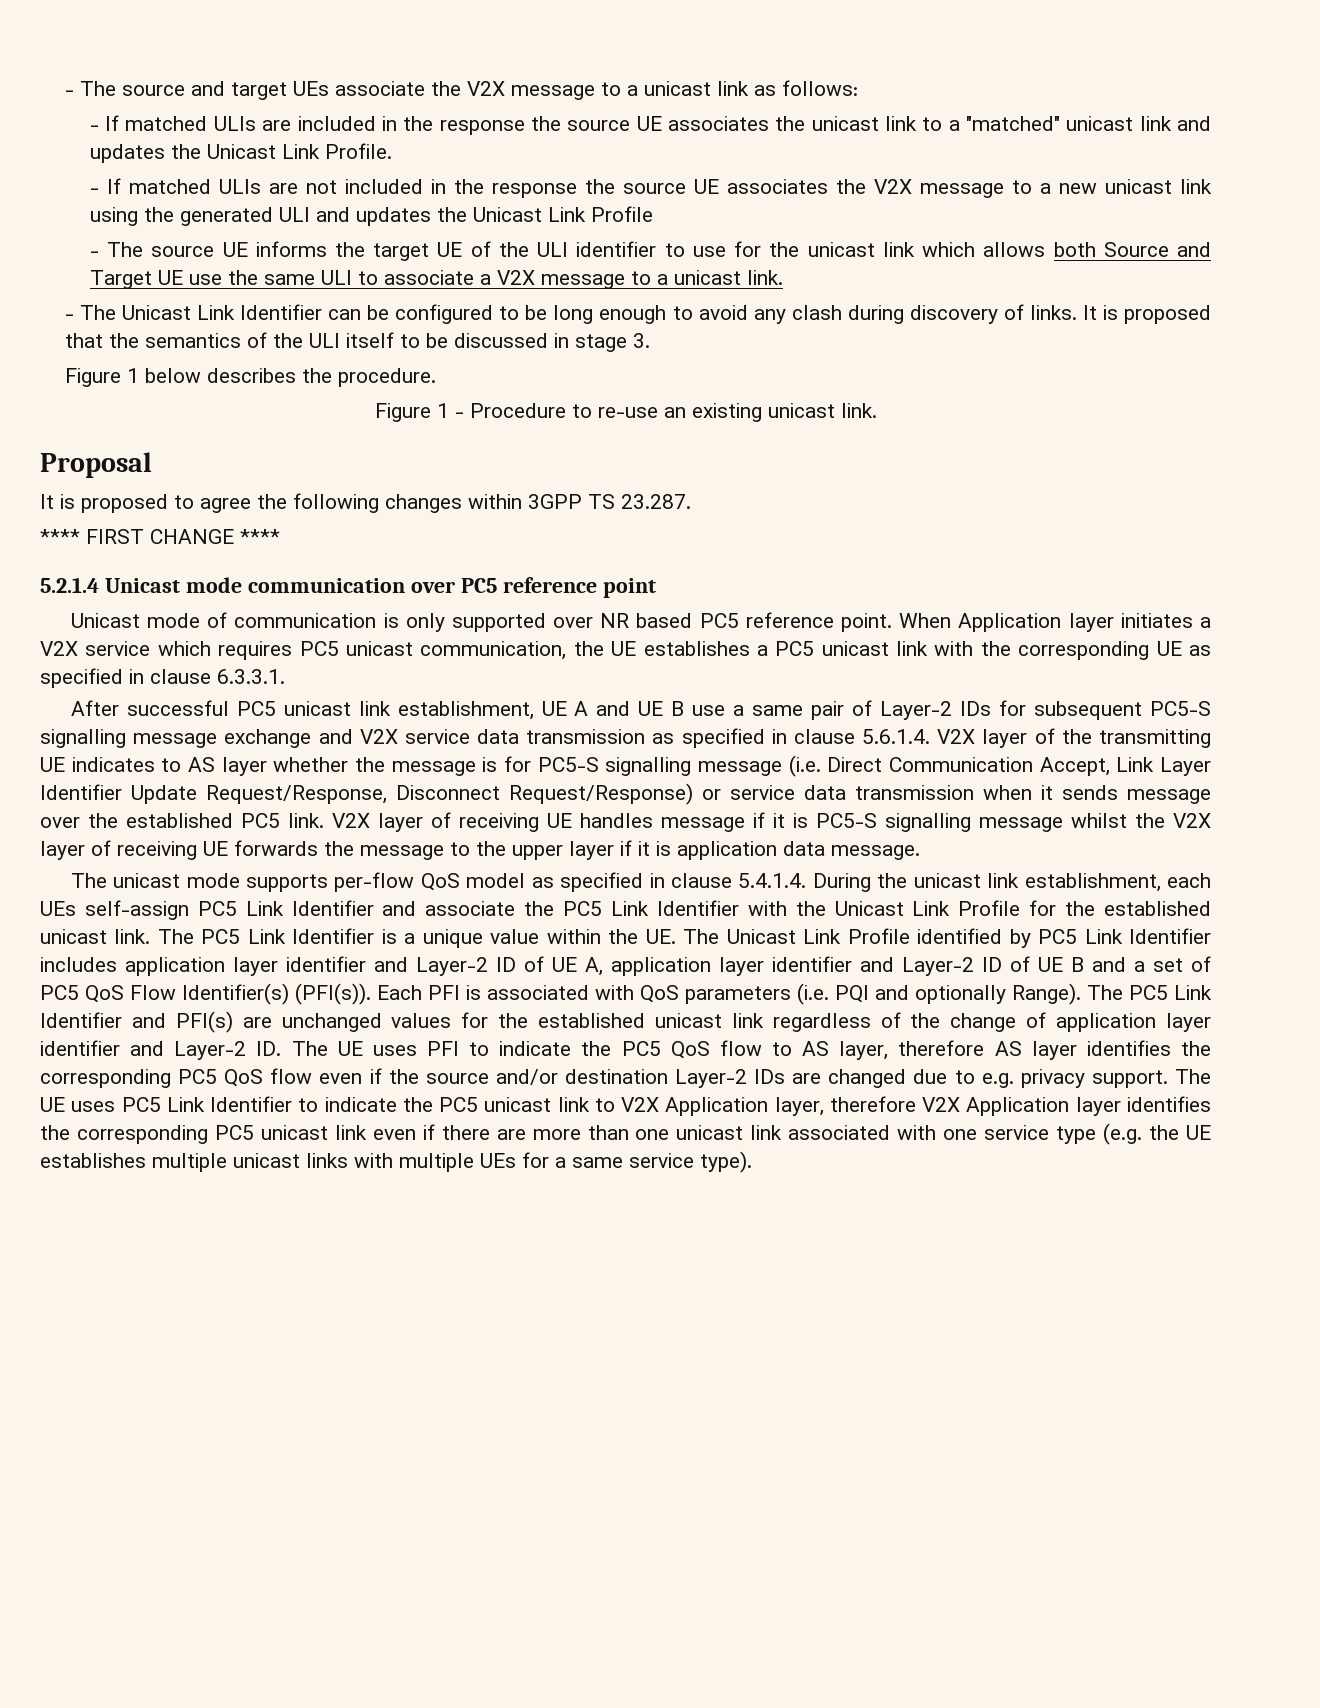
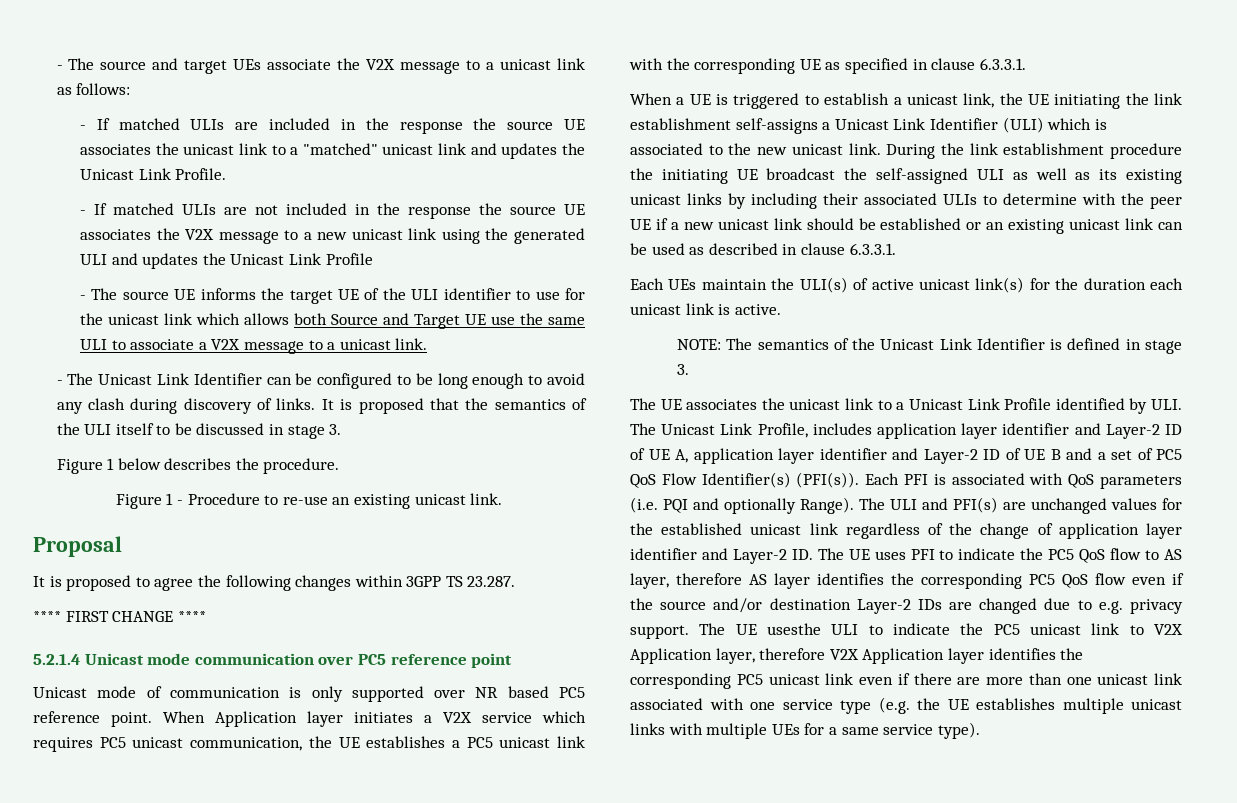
- After successful PC5 unicast link establishment, UE A and UE B use a same pair of Layer-2 IDs for subsequent PC5-S signalling message exchange and V2X service data transmission as specified in clause 5.6.1.4. V2X layer of the transmitting UE indicates to AS layer whether the message is for PC5-S signalling message (i.e. Direct Communication Accept, Link Layer Identifier Update Request/Response, Disconnect Request/Response) or service data transmission when it sends message over the established PC5 link. V2X layer of receiving UE handles message if it is PC5-S signalling message whilst the V2X layer of receiving UE forwards the message to the upper layer if it is application data message.
- The unicast mode supports per-flow QoS model as specified in clause 5.4.1.4. During the unicast link establishment, each UEs self-assign PC5 Link Identifier and associate the PC5 Link Identifier with the Unicast Link Profile for the established unicast link. The PC5 Link Identifier is a unique value within the UE. The Unicast Link Profile identified by PC5 Link Identifier includes application layer identifier and Layer-2 ID of UE A, application layer identifier and Layer-2 ID of UE B and a set of PC5 QoS Flow Identifier(s) (PFI(s)).
+ When a UE is triggered to establish a unicast link, the UE initiating the link establishment self-assigns a Unicast Link Identifier (ULI) which is associated to the new unicast link. During the link establishment procedure the initiating UE broadcast the self-assigned ULI as well as its existing unicast links by including their associated ULIs to determine with the peer UE if a new unicast link should be established or an existing unicast link can be used as described in clause 6.3.3.1.
+ Each UEs maintain the ULI(s) of active unicast link(s) for the duration each unicast link is active.
+ NOTE: The semantics of the Unicast Link Identifier is defined in stage 3.
+ The UE associates the unicast link to a Unicast Link Profile identified by ULI. The Unicast Link Profile, includes application layer identifier and Layer-2 ID of UE A, application layer identifier and Layer-2 ID of UE B and a set of PC5 QoS Flow Identifier(s) (PFI(s)).
- The PC5 Link Identifier and PFI(s) are unchanged values for the established unicast link regardless of the change of application layer identifier and Layer-2 ID. The UE uses PFI to indicate the PC5 QoS flow to AS layer, therefore AS layer identifies the corresponding PC5 QoS flow even if the source and/or destination Layer-2 IDs are changed due to e.g. privacy support.
+ The ULI and PFI(s) are unchanged values for the established unicast link regardless of the change of application layer identifier and Layer-2 ID. The UE uses PFI to indicate the PC5 QoS flow to AS layer, therefore AS layer identifies the corresponding PC5 QoS flow even if the source and/or destination Layer-2 IDs are changed due to e.g. privacy support.
- The UE uses PC5 Link Identifier to indicate the PC5 unicast link to V2X Application layer, therefore V2X Application layer identifies the corresponding PC5 unicast link even if there are more than one unicast link associated with one service type (e.g. the UE establishes multiple unicast links with multiple UEs for a same service type).
+ The UE usesthe ULI to indicate the PC5 unicast link to V2X Application layer, therefore V2X Application layer identifies the corresponding PC5 unicast link even if there are more than one unicast link associated with one service type (e.g. the UE establishes multiple unicast links with multiple UEs for a same service type).

